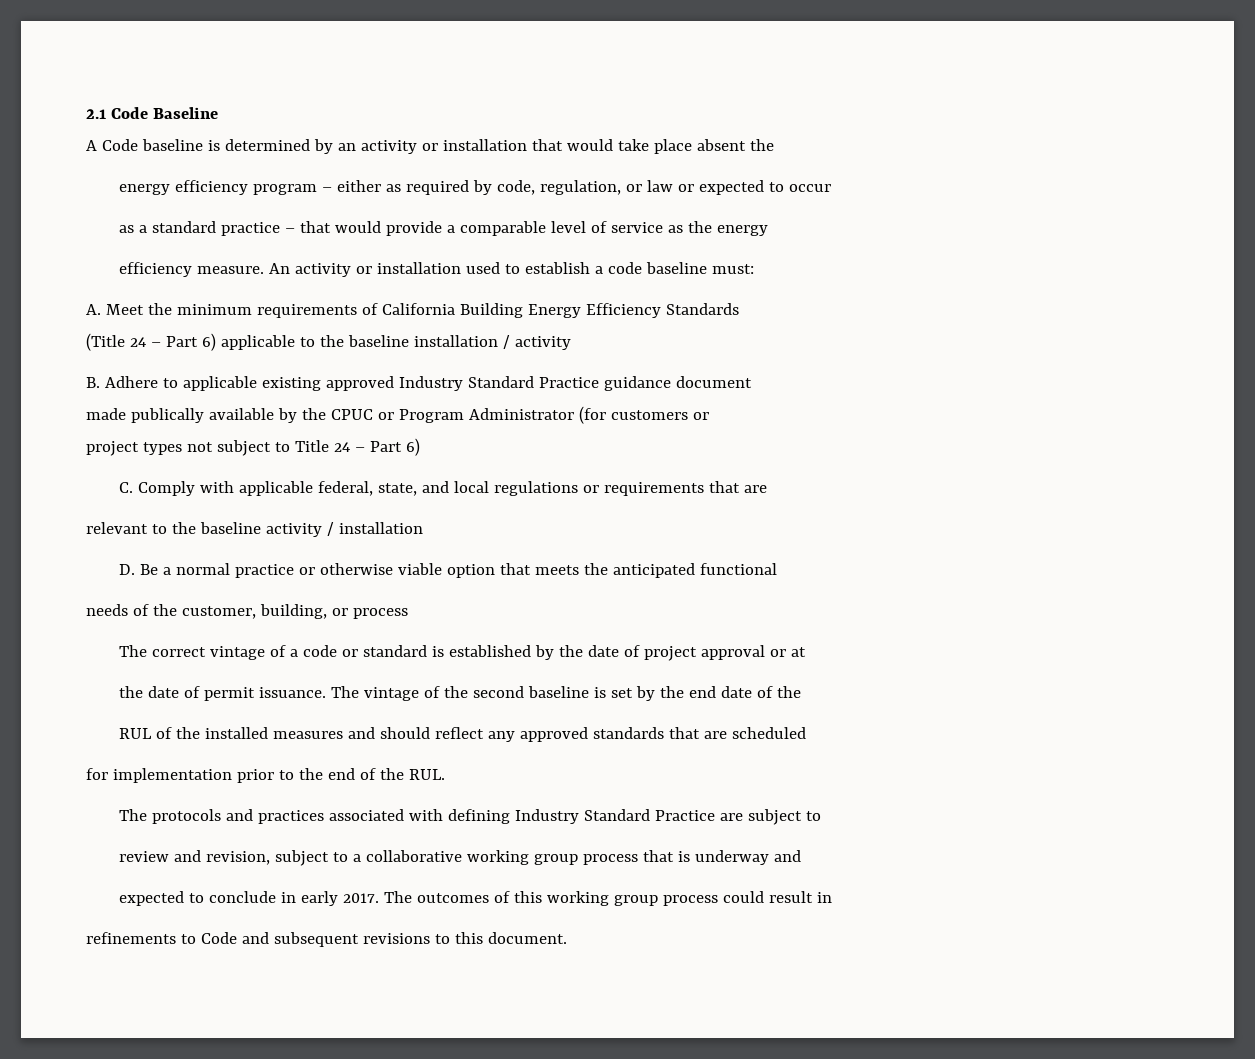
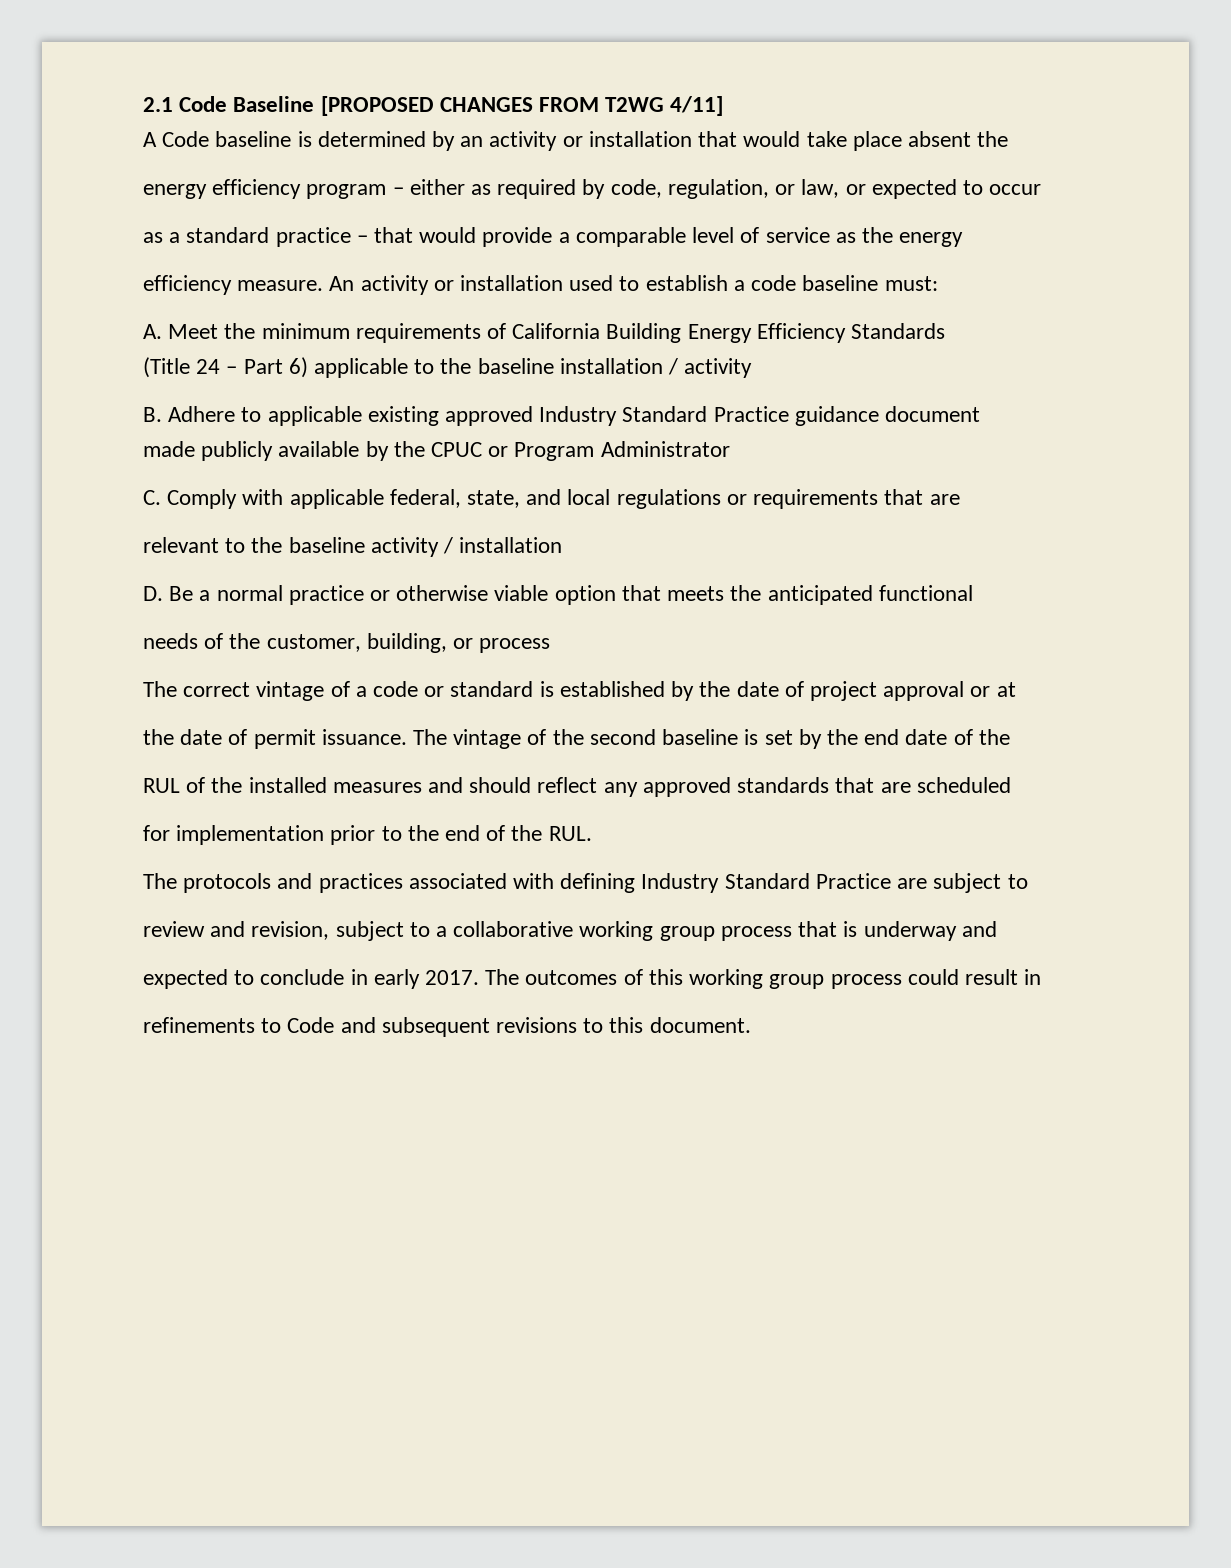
- 2.1 Code Baseline
+ 2.1 Code Baseline [PROPOSED CHANGES FROM T2WG 4/11]
- energy efficiency program – either as required by code, regulation, or law or expected to occur
+ energy efficiency program – either as required by code, regulation, or law, or expected to occur
- made publically available by the CPUC or Program Administrator (for customers or
- project types not subject to Title 24 – Part 6)
+ made publicly available by the CPUC or Program Administrator

